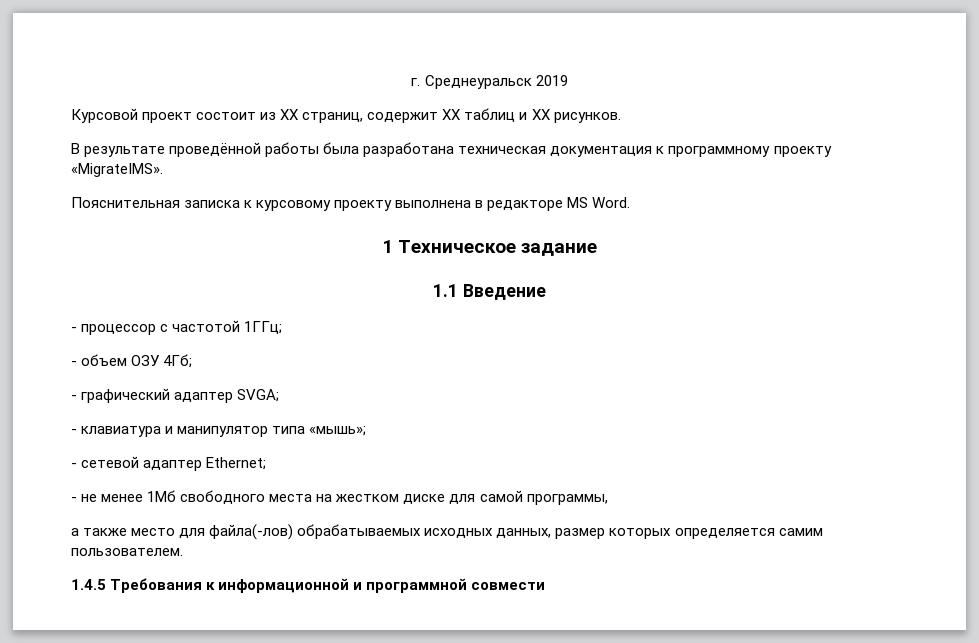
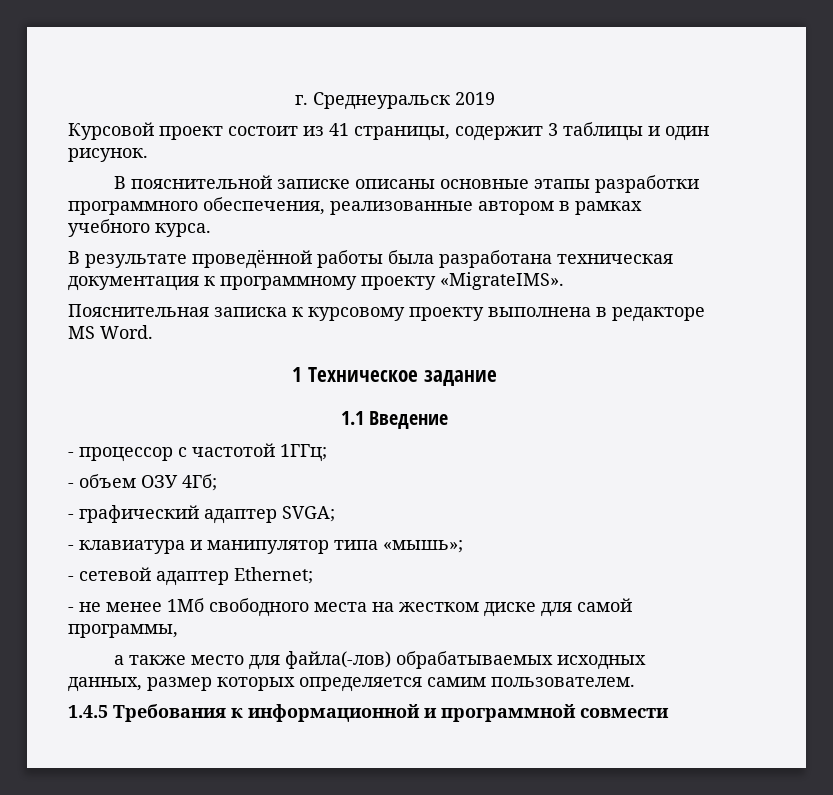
- Курсовой проект состоит из ХХ страниц, содержит ХХ таблиц и ХХ рисунков.
+ Курсовой проект состоит из 41 страницы, содержит 3 таблицы и один рисунок.
+ В пояснительной записке описаны основные этапы разработки программного обеспечения, реализованные автором в рамках учебного курса.

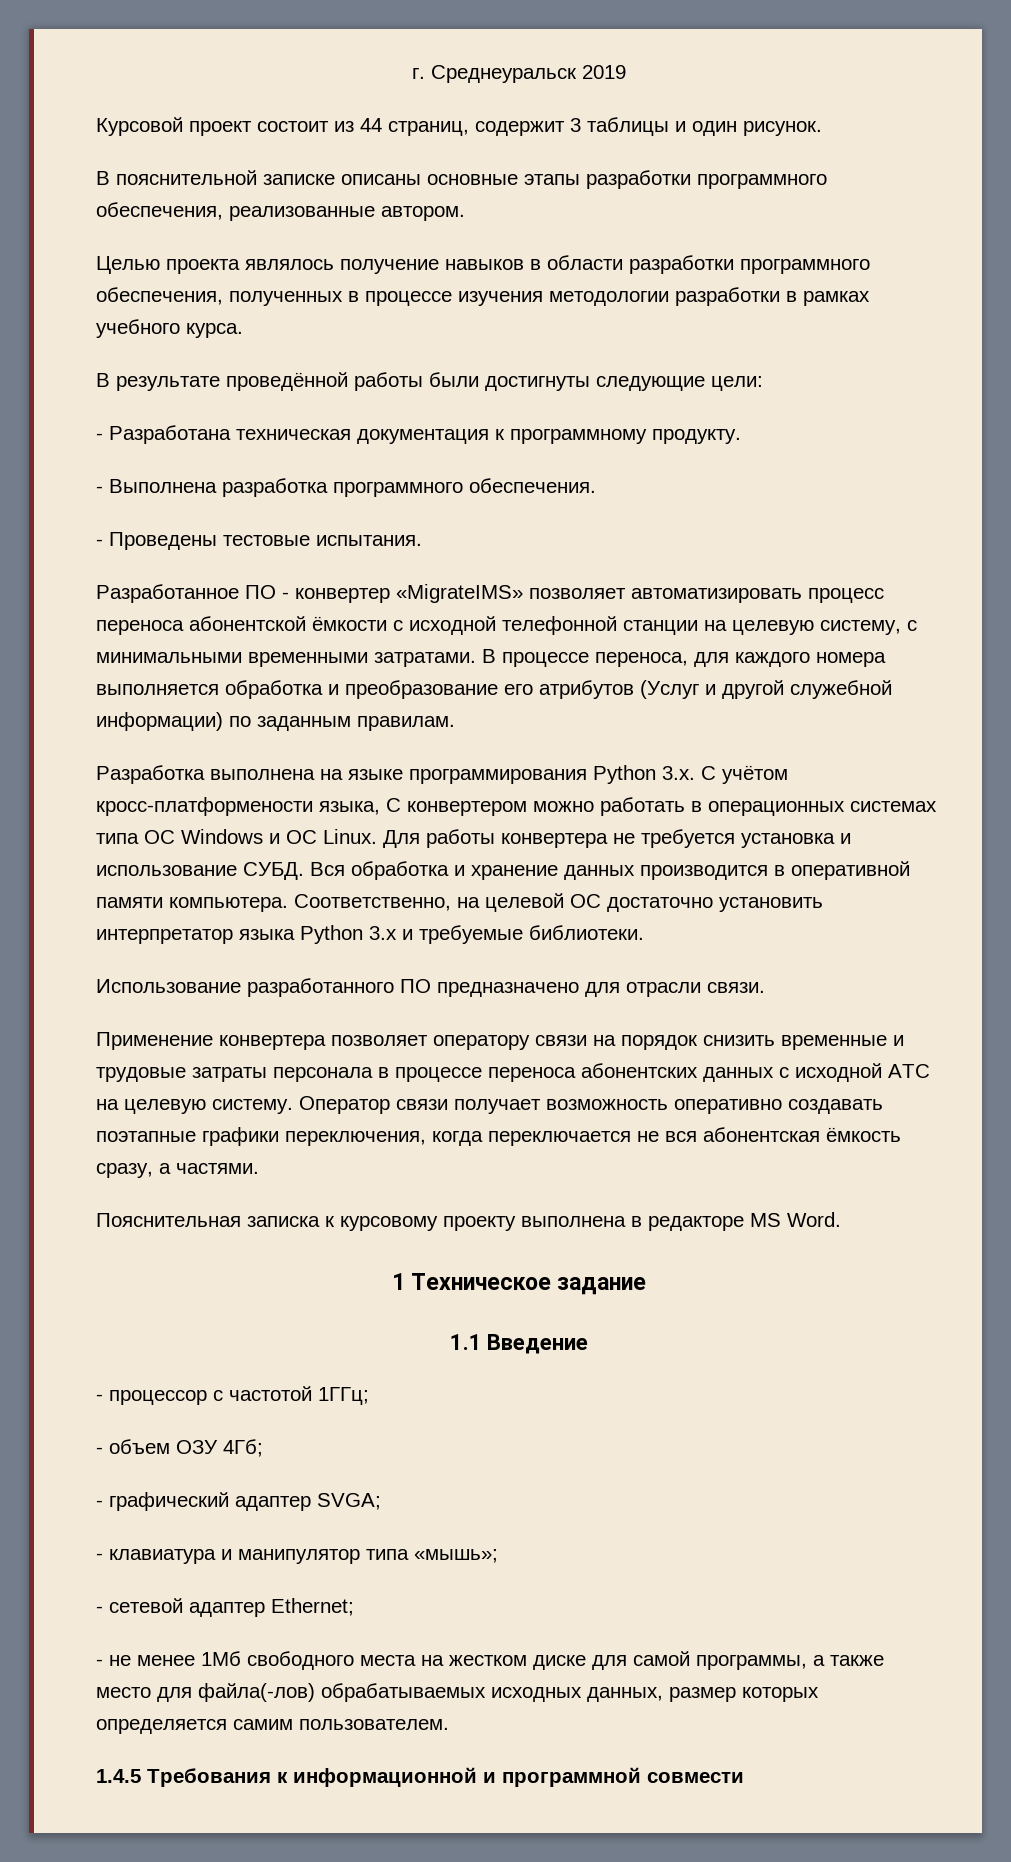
- Курсовой проект состоит из 41 страницы, содержит 3 таблицы и один рисунок.
+ Курсовой проект состоит из 44 страниц, содержит 3 таблицы и один рисунок.
- В пояснительной записке описаны основные этапы разработки программного обеспечения, реализованные автором в рамках учебного курса.
+ В пояснительной записке описаны основные этапы разработки программного обеспечения, реализованные автором.
+ Целью проекта являлось получение навыков в области разработки программного обеспечения, полученных в процессе изучения методологии разработки в рамках учебного курса.
- В результате проведённой работы была разработана техническая документация к программному проекту «MigrateIMS».
+ В результате проведённой работы были достигнуты следующие цели:
+ - Разработана техническая документация к программному продукту.
+ - Выполнена разработка программного обеспечения.
+ - Проведены тестовые испытания.
+ Разработанное ПО - конвертер «MigrateIMS» позволяет автоматизировать процесс переноса абонентской ёмкости с исходной телефонной станции на целевую систему, с минимальными временными затратами. В процессе переноса, для каждого номера выполняется обработка и преобразование его атрибутов (Услуг и другой служебной информации) по заданным правилам.
+ Разработка выполнена на языке программирования Python 3.x. С учётом кросс-платформености языка, С конвертером можно работать в операционных системах типа ОС Windows и ОС Linux. Для работы конвертера не требуется установка и использование СУБД. Вся обработка и хранение данных производится в оперативной памяти компьютера. Соответственно, на целевой ОС достаточно установить интерпретатор языка Python 3.x и требуемые библиотеки.
+ Использование разработанного ПО предназначено для отрасли связи.
+ Применение конвертера позволяет оператору связи на порядок снизить временные и трудовые затраты персонала в процессе переноса абонентских данных с исходной АТС на целевую систему. Оператор связи получает возможность оперативно создавать поэтапные графики переключения, когда переключается не вся абонентская ёмкость сразу, а частями.
- - не менее 1Мб свободного места на жестком диске для самой программы,
- а также место для файла(-лов) обрабатываемых исходных данных, размер которых определяется самим пользователем.
+ - не менее 1Мб свободного места на жестком диске для самой программы, а также место для файла(-лов) обрабатываемых исходных данных, размер которых определяется самим пользователем.

